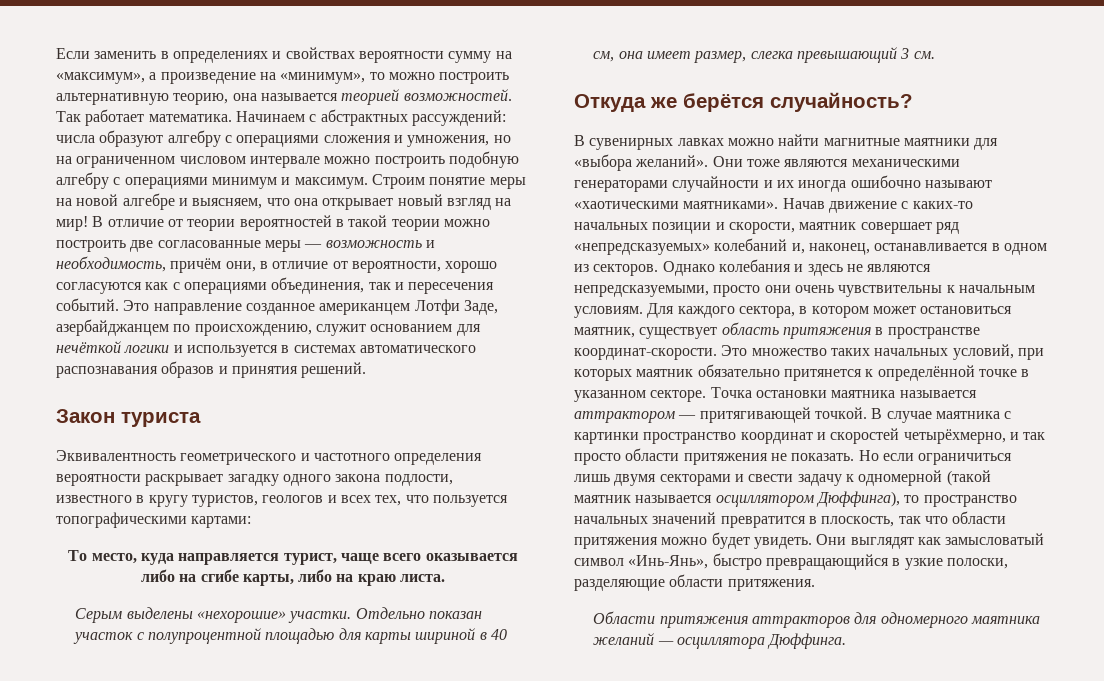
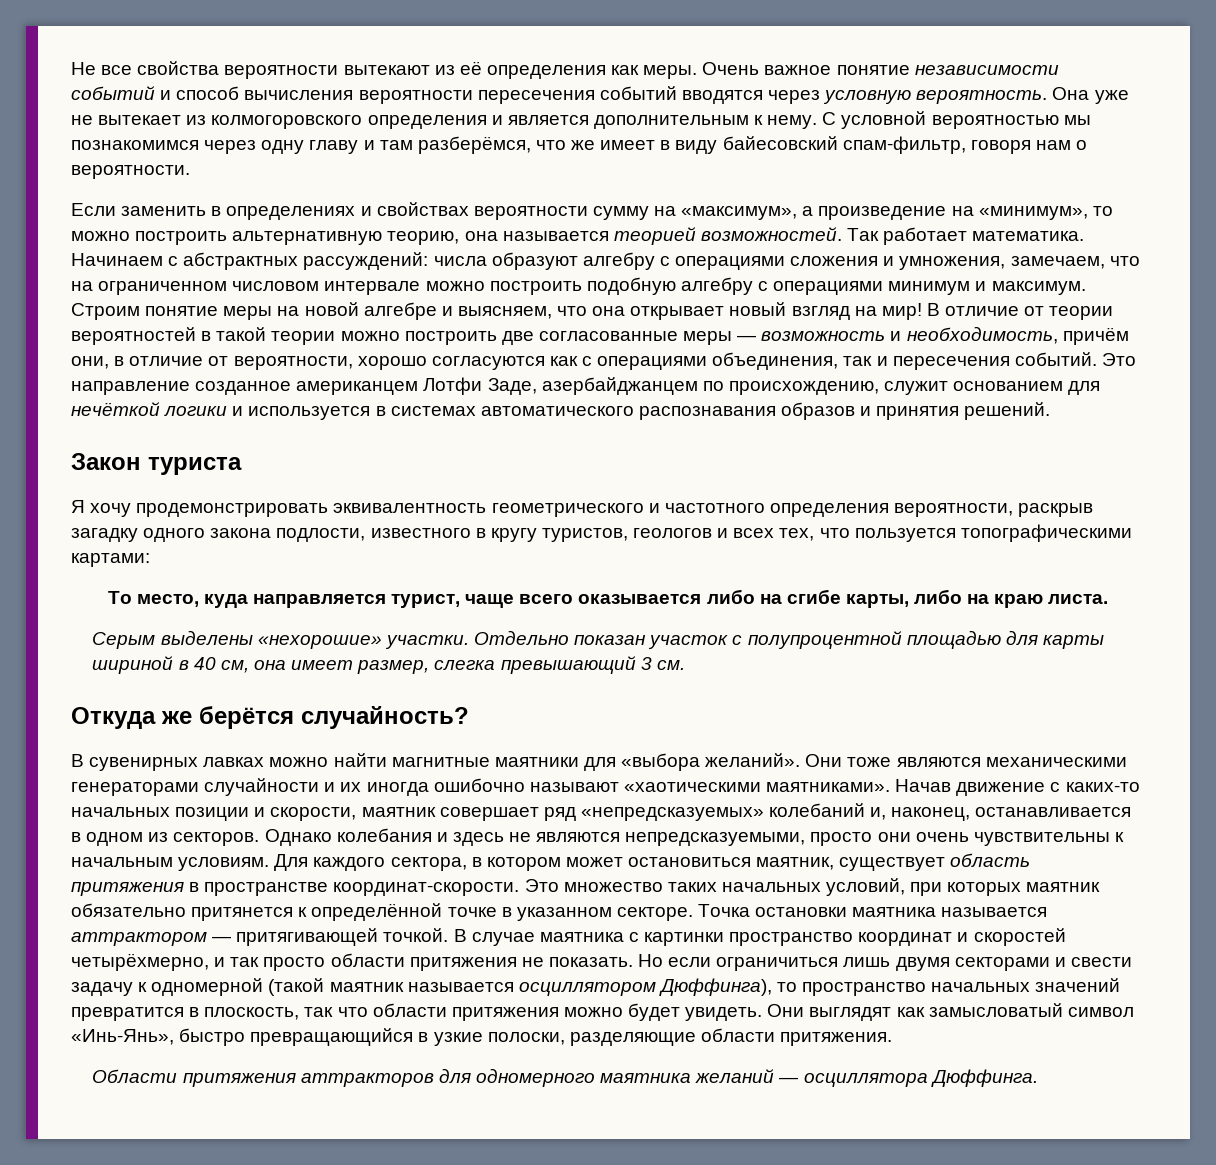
+ Не все свойства вероятности вытекают из её определения как меры. Очень важное понятие независимости событий и способ вычисления вероятности пересечения событий вводятся через условную вероятность. Она уже не вытекает из колмогоровского определения и является дополнительным к нему. С условной вероятностью мы познакомимся через одну главу и там разберёмся, что же имеет в виду байесовский спам-фильтр, говоря нам о вероятности.
- Начинаем с абстрактных рассуждений: числа образуют алгебру с операциями сложения и умножения, но на ограниченном числовом интервале можно построить подобную алгебру с операциями минимум и максимум.
+ Начинаем с абстрактных рассуждений: числа образуют алгебру с операциями сложения и умножения, замечаем, что на ограниченном числовом интервале можно построить подобную алгебру с операциями минимум и максимум.
- Эквивалентность геометрического и частотного определения вероятности раскрывает загадку одного закона подлости, известного в кругу туристов, геологов и всех тех, что пользуется топографическими картами:
+ Я хочу продемонстрировать эквивалентность геометрического и частотного определения вероятности, раскрыв загадку одного закона подлости, известного в кругу туристов, геологов и всех тех, что пользуется топографическими картами:

